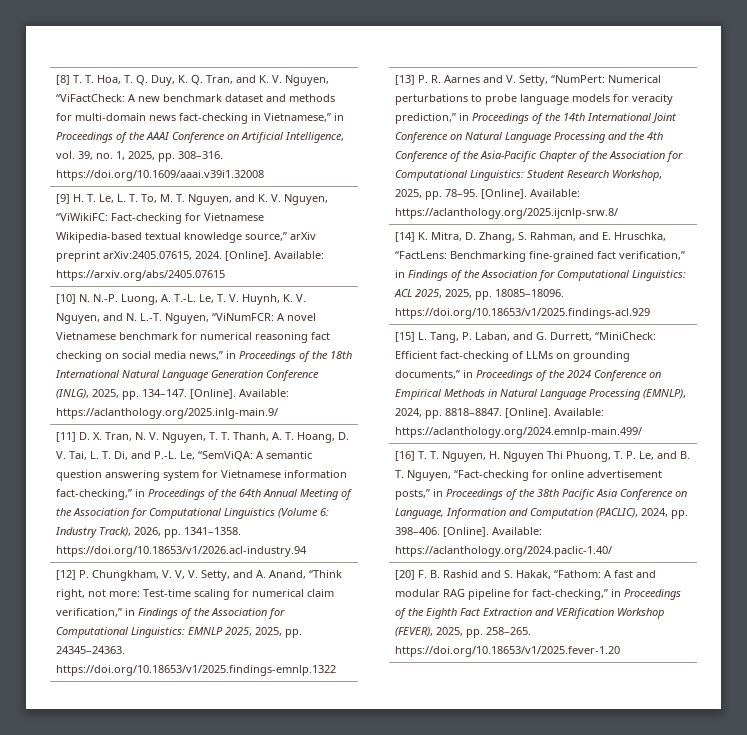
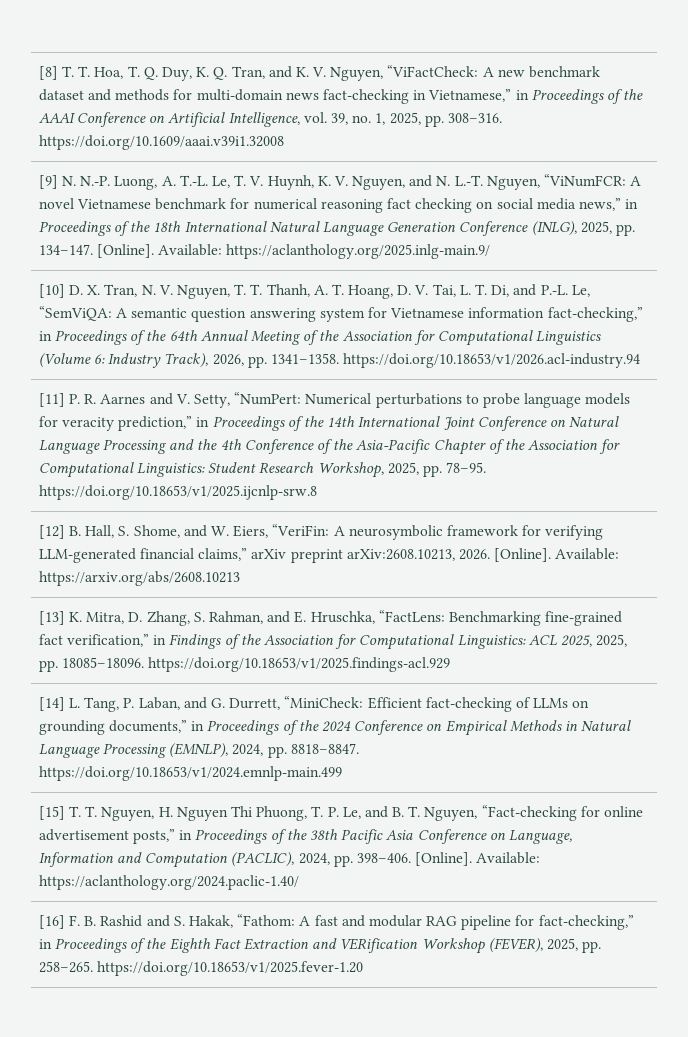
- [9] H. T. Le, L. T. To, M. T. Nguyen, and K. V. Nguyen, “ViWikiFC: Fact-checking for Vietnamese Wikipedia-based textual knowledge source,” arXiv preprint arXiv:2405.07615, 2024. [Online]. Available: https://arxiv.org/abs/2405.07615
- [10] N. N.-P. Luong, A. T.-L. Le, T. V. Huynh, K. V. Nguyen, and N. L.-T. Nguyen, “ViNumFCR: A novel Vietnamese benchmark for numerical reasoning fact checking on social media news,” in Proceedings of the 18th International Natural Language Generation Conference (INLG), 2025, pp. 134–147.
+ [9] N. N.-P. Luong, A. T.-L. Le, T. V. Huynh, K. V. Nguyen, and N. L.-T. Nguyen, “ViNumFCR: A novel Vietnamese benchmark for numerical reasoning fact checking on social media news,” in Proceedings of the 18th International Natural Language Generation Conference (INLG), 2025, pp. 134–147.
- [11] D. X. Tran, N. V. Nguyen, T. T. Thanh, A. T. Hoang, D. V. Tai, L. T. Di, and P.-L. Le, “SemViQA: A semantic question answering system for Vietnamese information fact-checking,” in Proceedings of the 64th Annual Meeting of the Association for Computational Linguistics (Volume 6: Industry Track), 2026, pp. 1341–1358. https://doi.org/10.18653/v1/2026.acl-industry.94
+ [10] D. X. Tran, N. V. Nguyen, T. T. Thanh, A. T. Hoang, D. V. Tai, L. T. Di, and P.-L. Le, “SemViQA: A semantic question answering system for Vietnamese information fact-checking,” in Proceedings of the 64th Annual Meeting of the Association for Computational Linguistics (Volume 6: Industry Track), 2026, pp. 1341–1358. https://doi.org/10.18653/v1/2026.acl-industry.94
- [12] P. Chungkham, V. V, V. Setty, and A. Anand, “Think right, not more: Test-time scaling for numerical claim verification,” in Findings of the Association for Computational Linguistics: EMNLP 2025, 2025, pp. 24345–24363. https://doi.org/10.18653/v1/2025.findings-emnlp.1322
- [13] P. R. Aarnes and V. Setty, “NumPert:
+ [11] P. R. Aarnes and V. Setty, “NumPert:
- Student Research Workshop, 2025, pp. 78–95. [Online]. Available: https://aclanthology.org/2025.ijcnlp-srw.8/
- [14] K. Mitra, D. Zhang, S. Rahman, and E. Hruschka, “FactLens: Benchmarking fine-grained fact verification,” in Findings of the Association for Computational Linguistics: ACL 2025, 2025, pp. 18085–18096. https://doi.org/10.18653/v1/2025.findings-acl.929
+ Student Research Workshop, 2025, pp. 78–95. https://doi.org/10.18653/v1/2025.ijcnlp-srw.8
+ [12] B. Hall, S. Shome, and W. Eiers, “VeriFin: A neurosymbolic framework for verifying LLM-generated financial claims,” arXiv preprint arXiv:2608.10213, 2026. [Online]. Available: https://arxiv.org/abs/2608.10213
+ [13] K. Mitra, D. Zhang, S. Rahman, and E. Hruschka, “FactLens: Benchmarking fine-grained fact verification,” in Findings of the Association for Computational Linguistics: ACL 2025, 2025, pp. 18085–18096. https://doi.org/10.18653/v1/2025.findings-acl.929
- [15] L. Tang, P. Laban, and G. Durrett, “MiniCheck: Efficient fact-checking of LLMs on grounding documents,” in Proceedings of the 2024 Conference on Empirical Methods in Natural Language Processing (EMNLP), 2024, pp. 8818–8847. [Online]. Available: https://aclanthology.org/2024.emnlp-main.499/
- [16] T. T. Nguyen, H. Nguyen Thi Phuong, T. P. Le, and B. T. Nguyen, “Fact-checking for online advertisement posts,” in Proceedings of the 38th Pacific Asia Conference on Language, Information and Computation (PACLIC), 2024, pp. 398–406. [Online]. Available: https://aclanthology.org/2024.paclic-1.40/
+ [14] L. Tang, P. Laban, and G. Durrett, “MiniCheck: Efficient fact-checking of LLMs on grounding documents,” in Proceedings of the 2024 Conference on Empirical Methods in Natural Language Processing (EMNLP), 2024, pp. 8818–8847. https://doi.org/10.18653/v1/2024.emnlp-main.499
+ [15] T. T. Nguyen, H. Nguyen Thi Phuong, T. P. Le, and B. T. Nguyen, “Fact-checking for online advertisement posts,” in Proceedings of the 38th Pacific Asia Conference on Language, Information and Computation (PACLIC), 2024, pp. 398–406. [Online]. Available: https://aclanthology.org/2024.paclic-1.40/
- [20] F. B. Rashid and S. Hakak, “Fathom: A fast and modular RAG pipeline for fact-checking,” in Proceedings of the Eighth Fact Extraction and VERification Workshop (FEVER), 2025, pp. 258–265. https://doi.org/10.18653/v1/2025.fever-1.20
+ [16] F. B. Rashid and S. Hakak, “Fathom: A fast and modular RAG pipeline for fact-checking,” in Proceedings of the Eighth Fact Extraction and VERification Workshop (FEVER), 2025, pp. 258–265. https://doi.org/10.18653/v1/2025.fever-1.20

